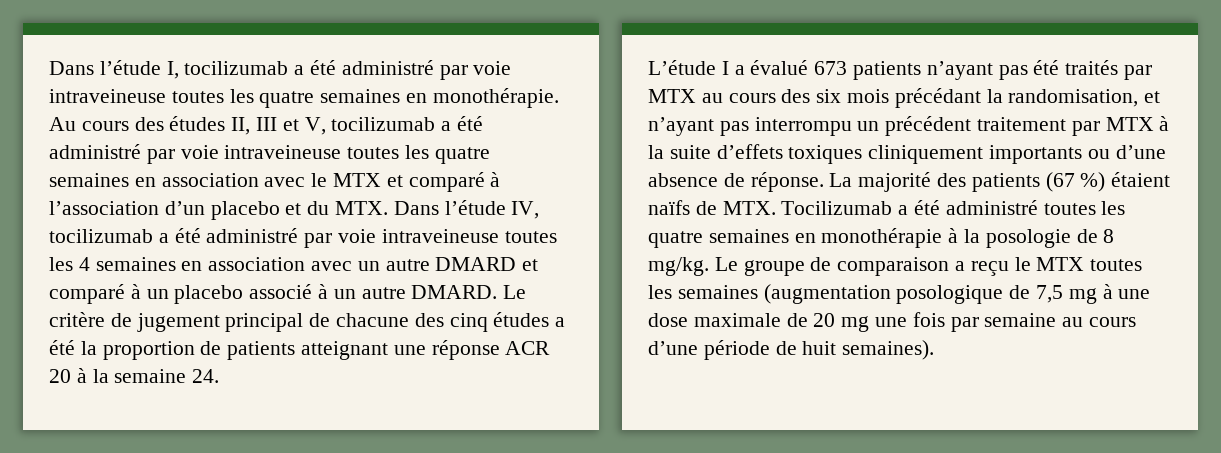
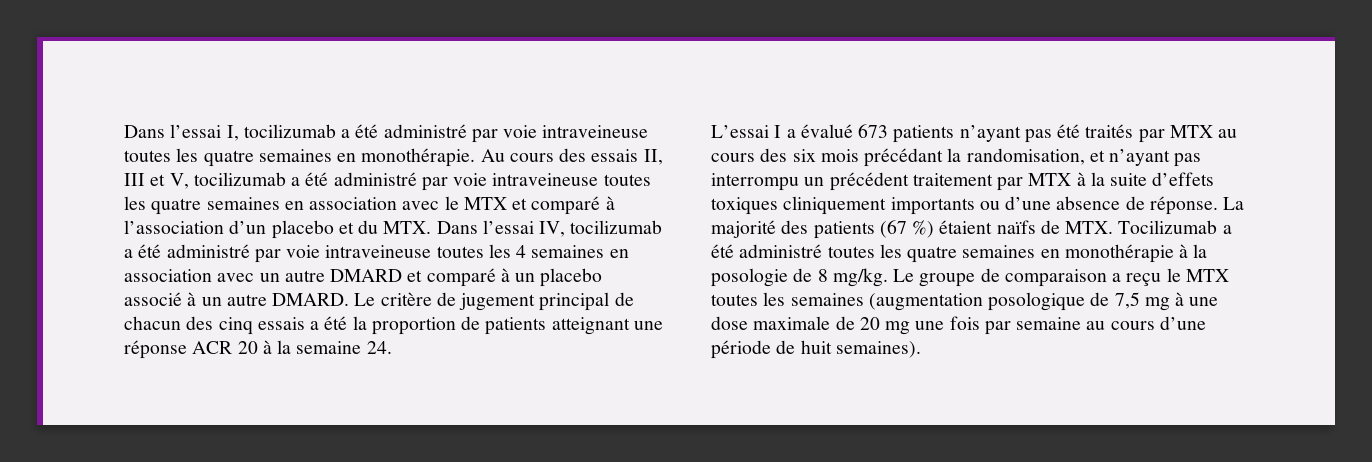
- Dans l’étude I, tocilizumab a été administré par voie intraveineuse toutes les quatre semaines en monothérapie.
+ Dans l’essai I, tocilizumab a été administré par voie intraveineuse toutes les quatre semaines en monothérapie.
- Au cours des études II, III et V, tocilizumab a été administré par voie intraveineuse toutes les quatre semaines en association avec le MTX et comparé à l’association d’un placebo et du MTX. Dans l’étude IV, tocilizumab a été administré par voie intraveineuse toutes les 4 semaines en association avec un autre DMARD et comparé à un placebo associé à un autre DMARD.
+ Au cours des essais II, III et V, tocilizumab a été administré par voie intraveineuse toutes les quatre semaines en association avec le MTX et comparé à l’association d’un placebo et du MTX. Dans l’essai IV, tocilizumab a été administré par voie intraveineuse toutes les 4 semaines en association avec un autre DMARD et comparé à un placebo associé à un autre DMARD.
- Le critère de jugement principal de chacune des cinq études a été la proportion de patients atteignant une réponse ACR 20 à la semaine 24.
+ Le critère de jugement principal de chacun des cinq essais a été la proportion de patients atteignant une réponse ACR 20 à la semaine 24.
- L’étude I a évalué 673 patients n’ayant pas été traités par MTX au cours des six mois précédant la randomisation, et n’ayant pas interrompu un précédent traitement par MTX à la suite d’effets toxiques cliniquement importants ou d’une absence de réponse.
+ L’essai I a évalué 673 patients n’ayant pas été traités par MTX au cours des six mois précédant la randomisation, et n’ayant pas interrompu un précédent traitement par MTX à la suite d’effets toxiques cliniquement importants ou d’une absence de réponse.

